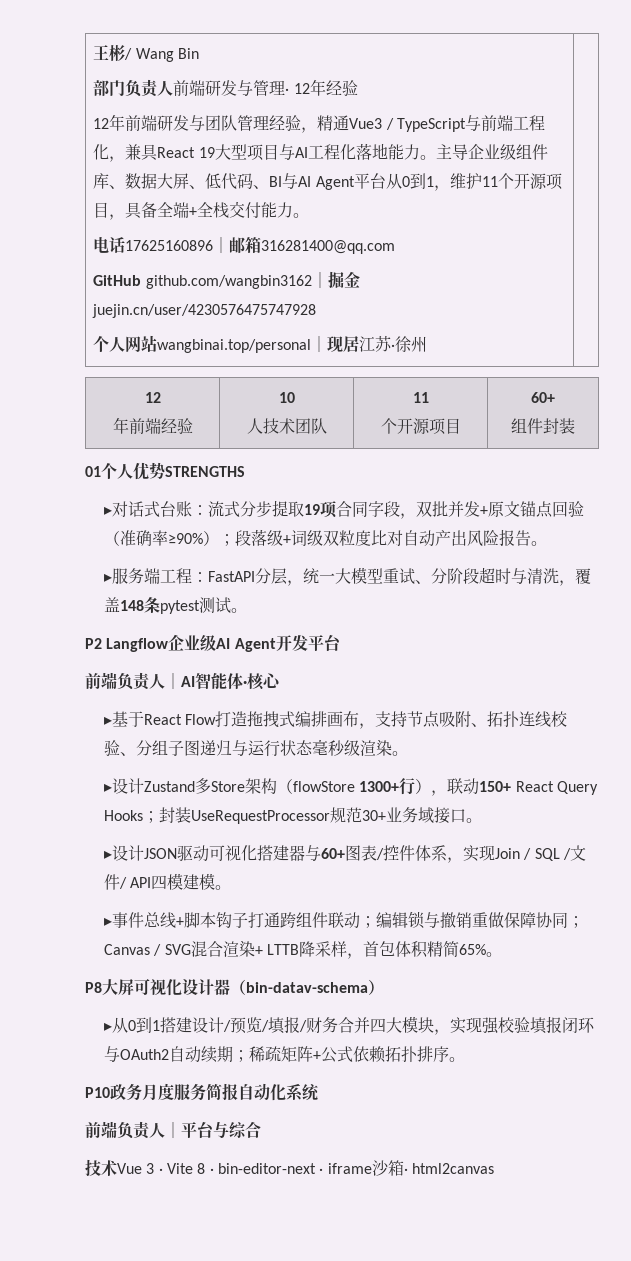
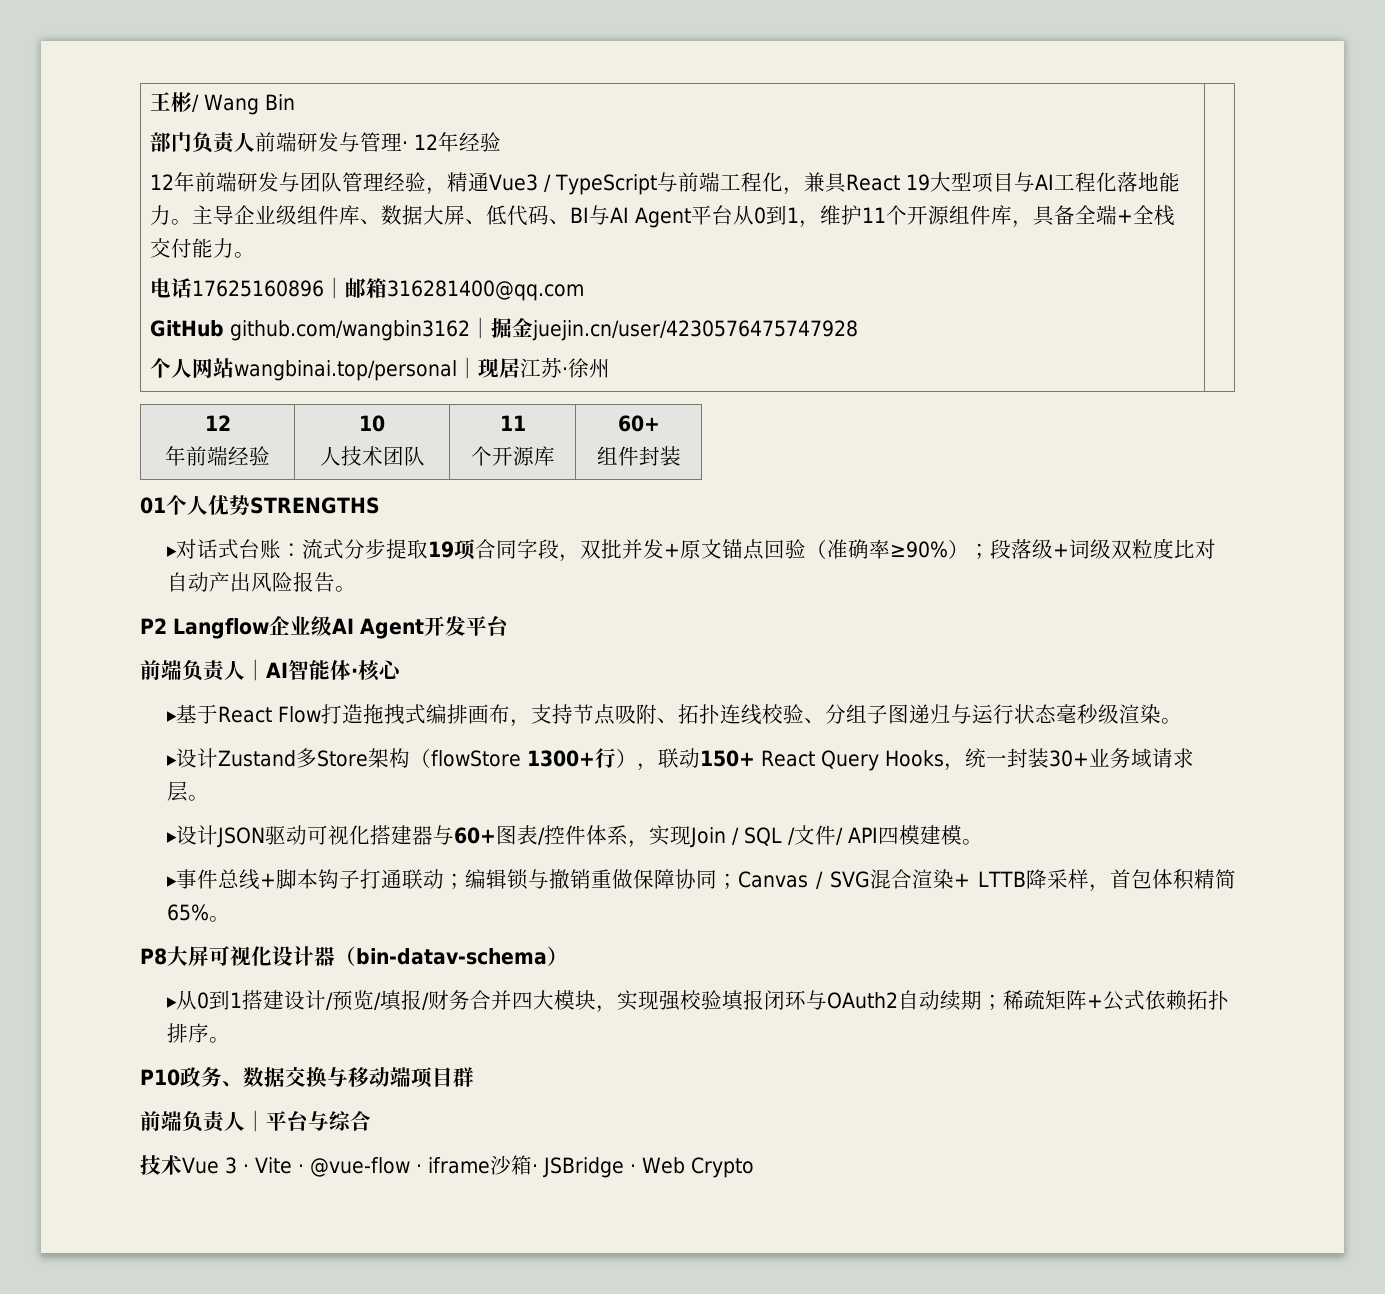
- 主导企业级组件库、数据大屏、低代码、BI与AI Agent平台从0到1，维护11个开源项目，具备全端+全栈交付能力。
+ 主导企业级组件库、数据大屏、低代码、BI与AI Agent平台从0到1，维护11个开源组件库，具备全端+全栈交付能力。
  个人网站wangbinai.top/personal｜现居江苏·徐州 |
  12
  年前端经验 | 10
  人技术团队 | 11
- 个开源项目 | 60+
+ 个开源库 | 60+
- ▸服务端工程：FastAPI分层，统一大模型重试、分阶段超时与清洗，覆盖148条pytest测试。
- ▸设计Zustand多Store架构（flowStore 1300+行），联动150+ React Query Hooks；封装UseRequestProcessor规范30+业务域接口。
+ ▸设计Zustand多Store架构（flowStore 1300+行），联动150+ React Query Hooks，统一封装30+业务域请求层。
- ▸事件总线+脚本钩子打通跨组件联动；编辑锁与撤销重做保障协同；Canvas / SVG混合渲染+ LTTB降采样，首包体积精简65%。
+ ▸事件总线+脚本钩子打通联动；编辑锁与撤销重做保障协同；Canvas / SVG混合渲染+ LTTB降采样，首包体积精简65%。
- P10政务月度服务简报自动化系统
+ P10政务、数据交换与移动端项目群
- 技术Vue 3 · Vite 8 · bin-editor-next · iframe沙箱· html2canvas
+ 技术Vue 3 · Vite · @vue-flow · iframe沙箱· JSBridge · Web Crypto

